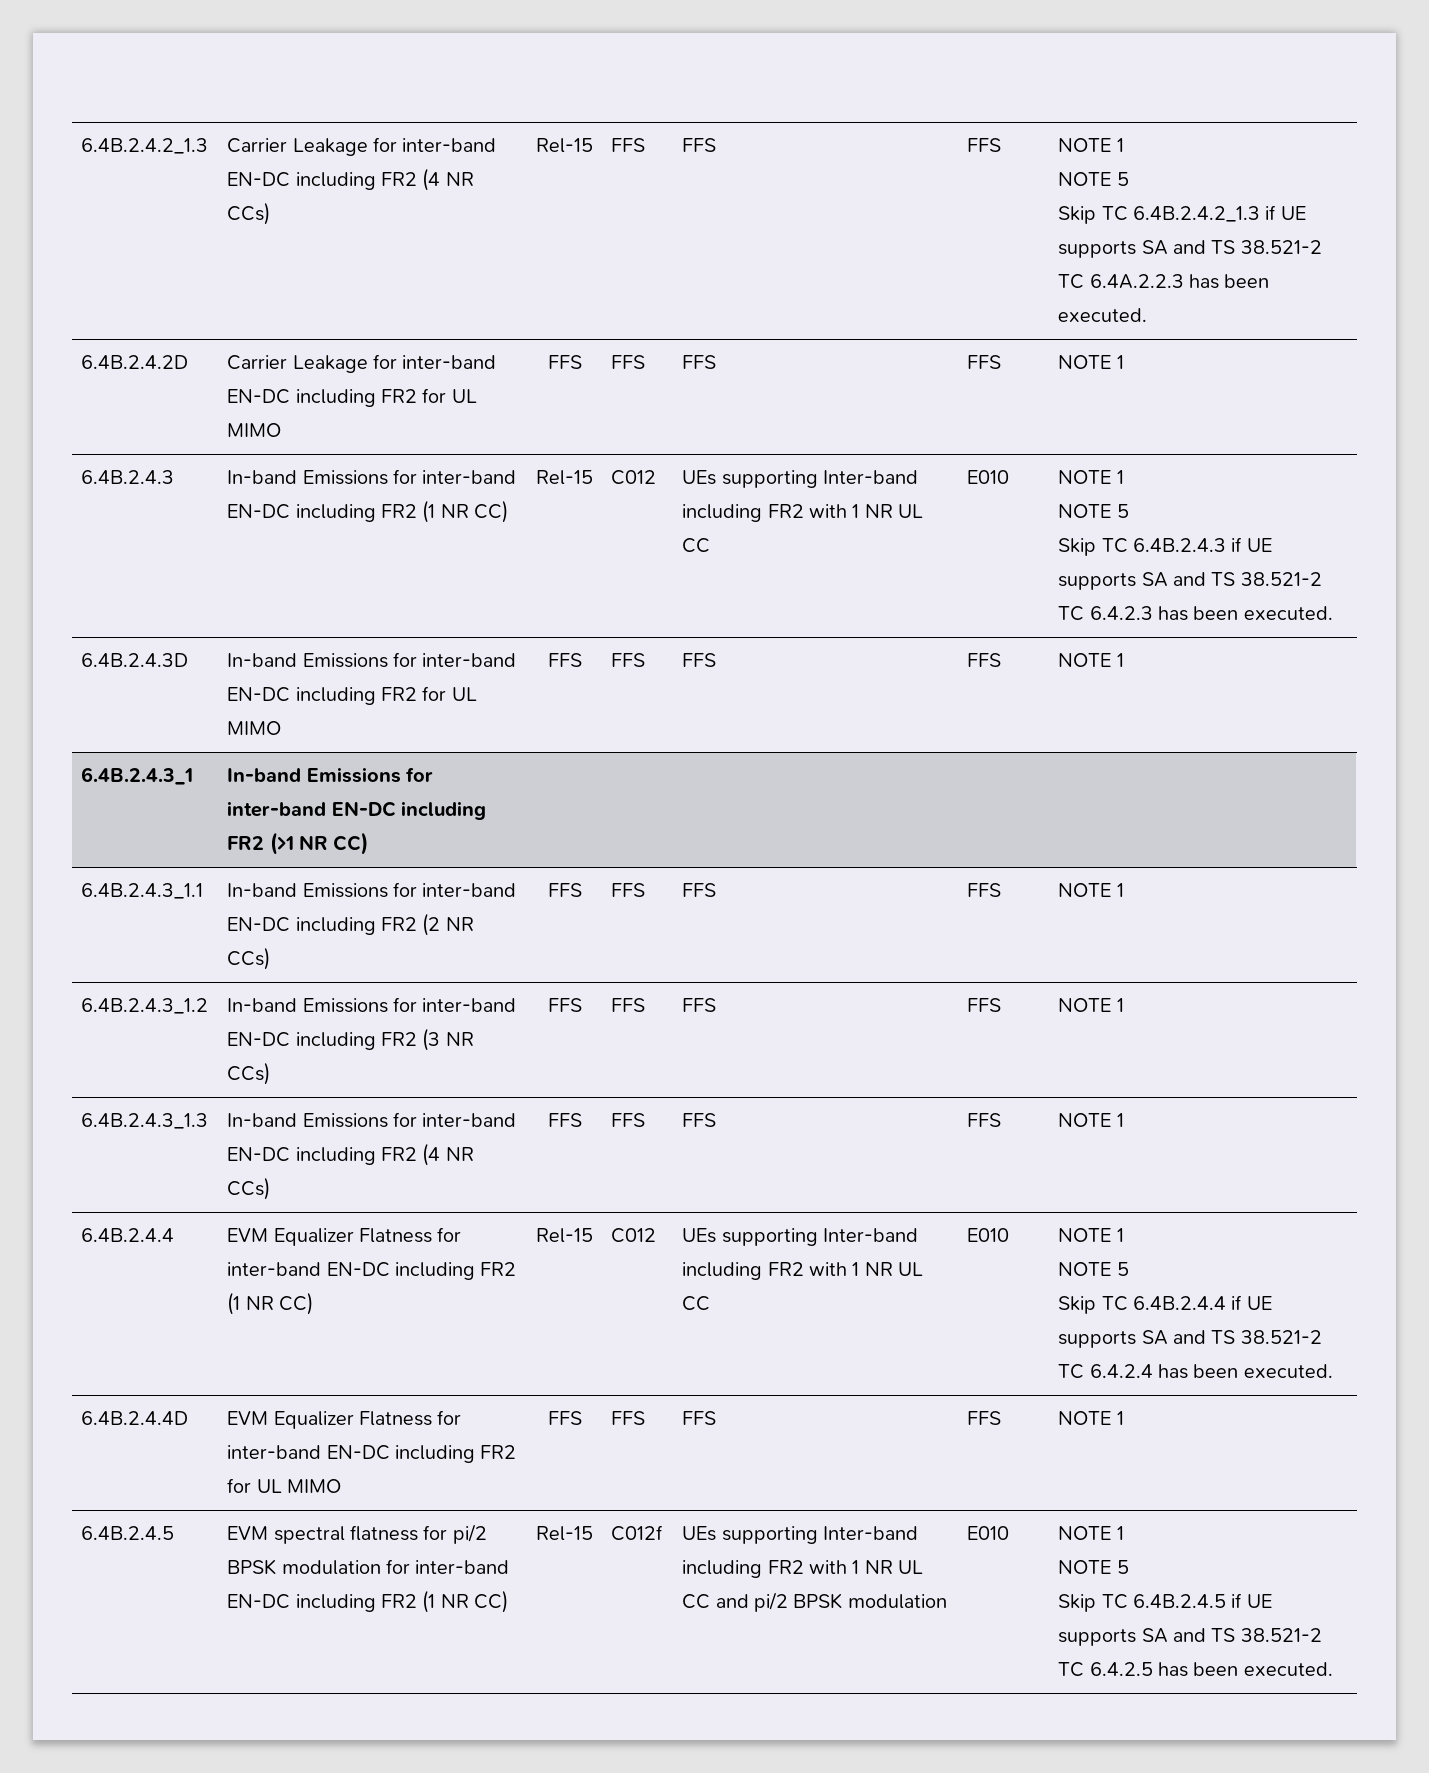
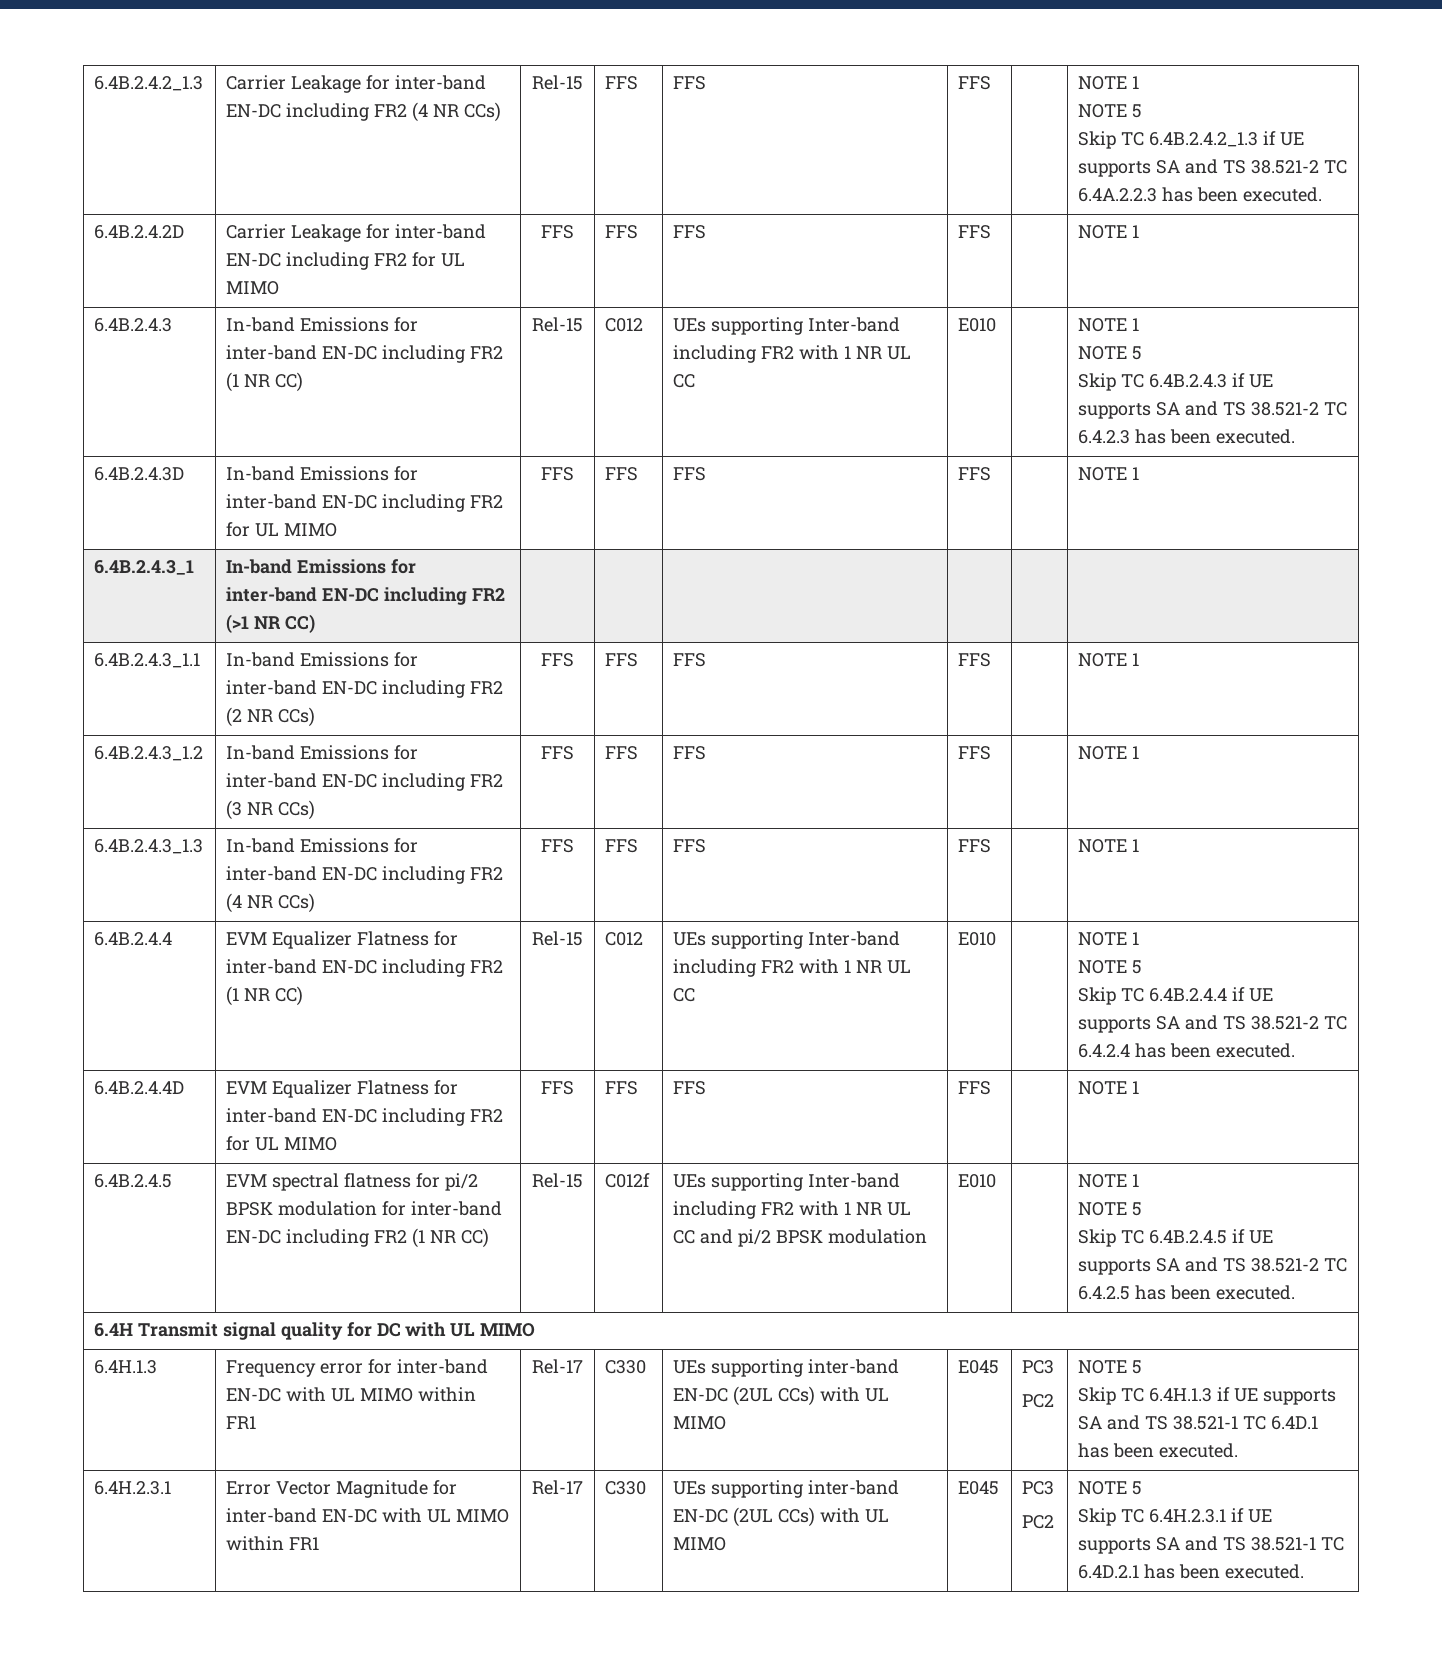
+ 6.4H Transmit signal quality for DC with UL MIMO
+ 6.4H.1.3 | Frequency error for inter-band EN-DC with UL MIMO within FR1 | Rel-17 | C330 | UEs supporting inter-band EN-DC (2UL CCs) with UL MIMO | E045 | PC3
+ PC2 | NOTE 5
+ Skip TC 6.4H.1.3 if UE supports SA and TS 38.521-1 TC 6.4D.1 has been executed.
+ 6.4H.2.3.1 | Error Vector Magnitude for inter-band EN-DC with UL MIMO within FR1 | Rel-17 | C330 | UEs supporting inter-band EN-DC (2UL CCs) with UL MIMO | E045 | PC3
+ PC2 | NOTE 5
+ Skip TC 6.4H.2.3.1 if UE supports SA and TS 38.521-1 TC 6.4D.2.1 has been executed.

